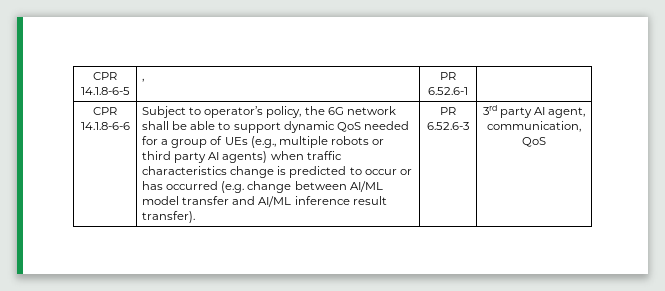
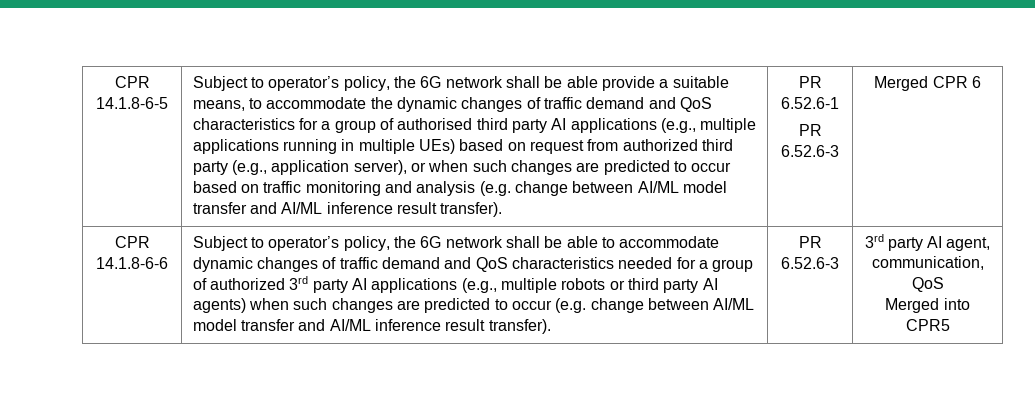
- , | PR 6.52.6-1
+ Subject to operator’s policy, the 6G network shall be able provide a suitable means, to accommodate the dynamic changes of traffic demand and QoS characteristics for a group of authorised third party AI applications (e.g., multiple applications running in multiple UEs) based on request from authorized third party (e.g., application server), or when such changes are predicted to occur based on traffic monitoring and analysis (e.g. change between AI/ML model transfer and AI/ML inference result transfer). | PR 6.52.6-1
+ PR 6.52.6-3 | Merged CPR 6
- Subject to operator’s policy, the 6G network shall be able to support dynamic QoS needed for a group of UEs (e.g., multiple robots or third party AI agents) when traffic characteristics change is predicted to occur or has occurred (e.g. change between AI/ML model transfer and AI/ML inference result transfer).
+ Subject to operator’s policy, the 6G network shall be able to accommodate dynamic changes of traffic demand and QoS characteristics needed for a group of authorized 3rd party AI applications (e.g., multiple robots or third party AI agents) when such changes are predicted to occur (e.g. change between AI/ML model transfer and AI/ML inference result transfer).
+ Merged into CPR5

